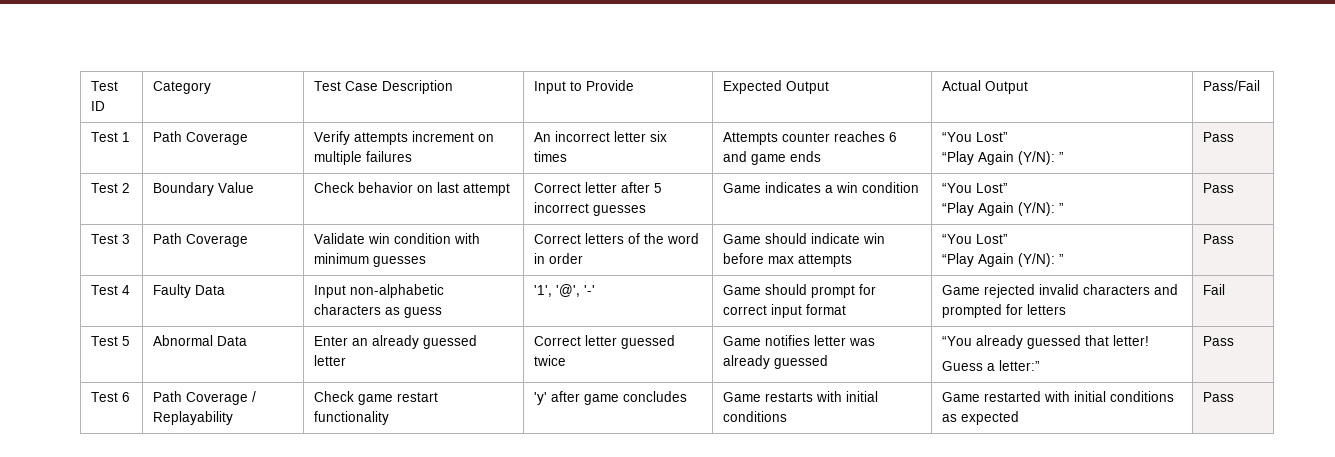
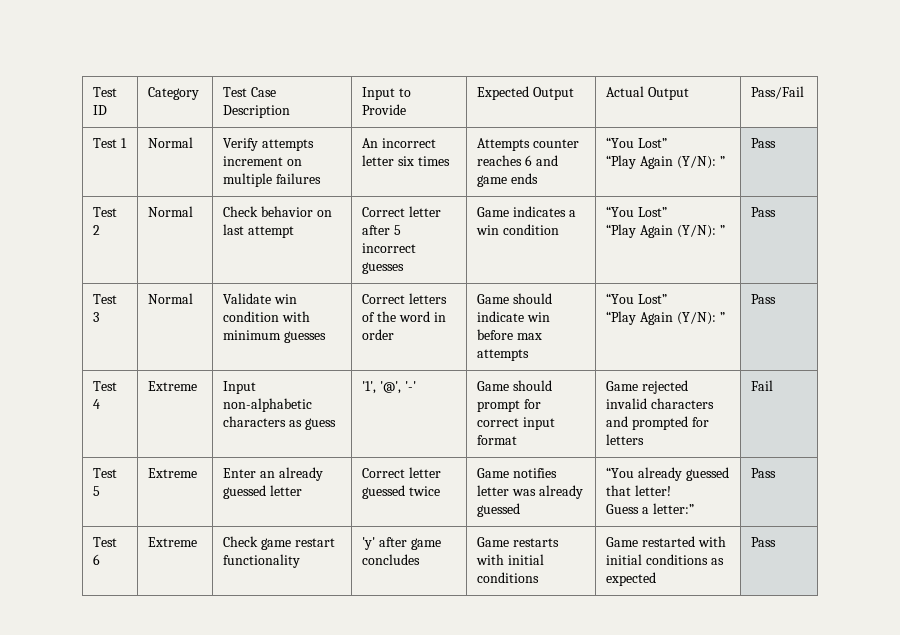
- Test 1 | Path Coverage | Verify attempts increment on multiple failures | An incorrect letter six times | Attempts counter reaches 6 and game ends | “You Lost”
+ Test 1 | Normal | Verify attempts increment on multiple failures | An incorrect letter six times | Attempts counter reaches 6 and game ends | “You Lost”
- Test 2 | Boundary Value | Check behavior on last attempt | Correct letter after 5 incorrect guesses | Game indicates a win condition | “You Lost”
+ Test 2 | Normal | Check behavior on last attempt | Correct letter after 5 incorrect guesses | Game indicates a win condition | “You Lost”
- Test 3 | Path Coverage | Validate win condition with minimum guesses | Correct letters of the word in order | Game should indicate win before max attempts | “You Lost”
+ Test 3 | Normal | Validate win condition with minimum guesses | Correct letters of the word in order | Game should indicate win before max attempts | “You Lost”
- Test 4 | Faulty Data | Input non-alphabetic characters as guess | '1', '@', '-' | Game should prompt for correct input format | Game rejected invalid characters and prompted for letters | Fail
+ Test 4 | Extreme | Input non-alphabetic characters as guess | '1', '@', '-' | Game should prompt for correct input format | Game rejected invalid characters and prompted for letters | Fail
- Test 5 | Abnormal Data | Enter an already guessed letter | Correct letter guessed twice | Game notifies letter was already guessed | “You already guessed that letter!
+ Test 5 | Extreme | Enter an already guessed letter | Correct letter guessed twice | Game notifies letter was already guessed | “You already guessed that letter!
- Test 6 | Path Coverage / Replayability | Check game restart functionality | 'y' after game concludes | Game restarts with initial conditions | Game restarted with initial conditions as expected | Pass
+ Test 6 | Extreme | Check game restart functionality | 'y' after game concludes | Game restarts with initial conditions | Game restarted with initial conditions as expected | Pass

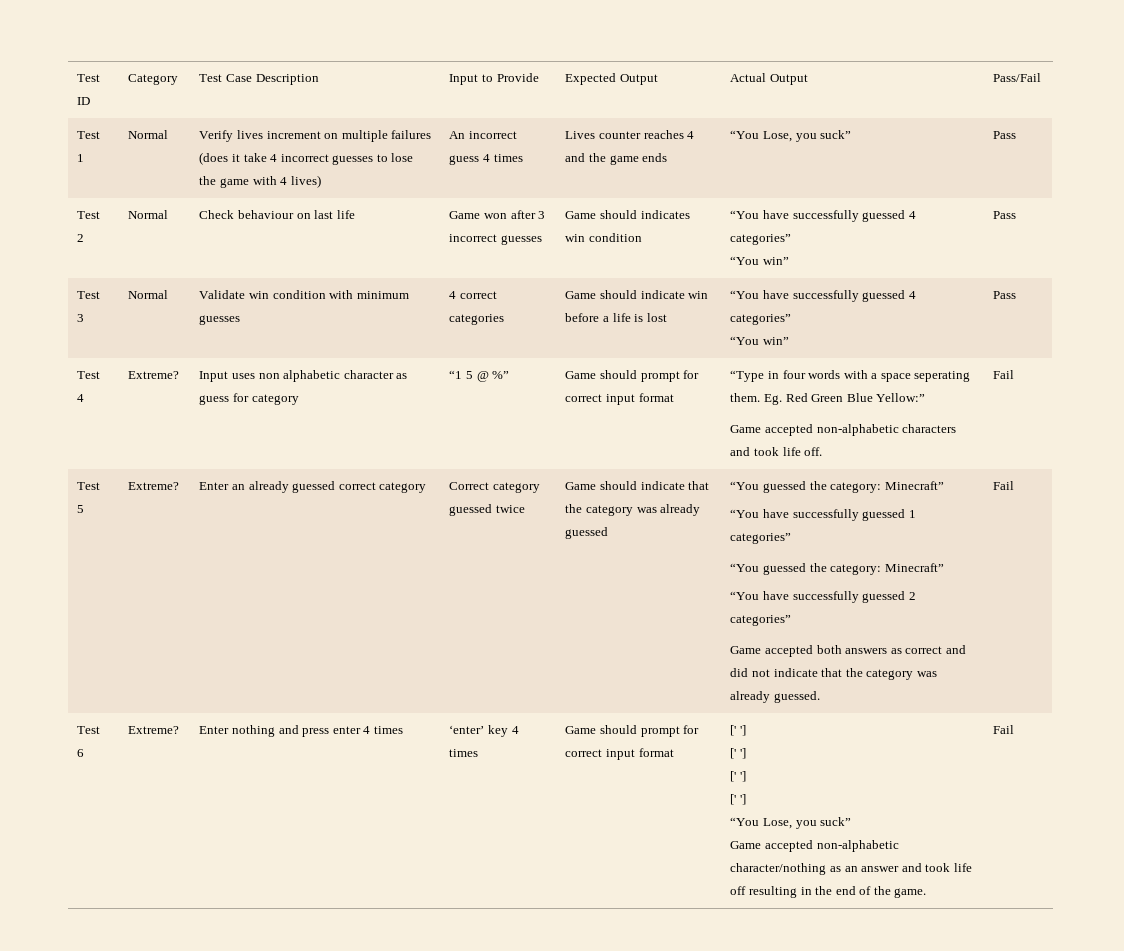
- Test 1 | Normal | Verify attempts increment on multiple failures | An incorrect letter six times | Attempts counter reaches 6 and game ends | “You Lost”
- “Play Again (Y/N): ” | Pass
+ Test 1 | Normal | Verify lives increment on multiple failures (does it take 4 incorrect guesses to lose the game with 4 lives) | An incorrect guess 4 times | Lives counter reaches 4 and the game ends | “You Lose, you suck” | Pass
- Test 2 | Normal | Check behavior on last attempt | Correct letter after 5 incorrect guesses | Game indicates a win condition | “You Lost”
- “Play Again (Y/N): ” | Pass
+ Test 2 | Normal | Check behaviour on last life | Game won after 3 incorrect guesses | Game should indicates win condition | “You have successfully guessed 4 categories”
+ “You win” | Pass
- Test 3 | Normal | Validate win condition with minimum guesses | Correct letters of the word in order | Game should indicate win before max attempts | “You Lost”
- “Play Again (Y/N): ” | Pass
+ Test 3 | Normal | Validate win condition with minimum guesses | 4 correct categories | Game should indicate win before a life is lost | “You have successfully guessed 4 categories”
+ “You win” | Pass
- Extreme | Input non-alphabetic characters as guess | '1', '@', '-' | Game should prompt for correct input format | Game rejected invalid characters and prompted for letters
+ Extreme? | Input uses non alphabetic character as guess for category | “1 5 @ %” | Game should prompt for correct input format | “Type in four words with a space seperating them. Eg. Red Green Blue Yellow:”
+ Game accepted non-alphabetic characters and took life off.
- Test 5 | Extreme
+ Test 5 | Extreme?
- Enter an already guessed letter | Correct letter guessed twice
+ Enter an already guessed correct category | Correct category guessed twice
- Game notifies letter was already guessed | “You already guessed that letter!
- Guess a letter:” | Pass
- Test 6 | Extreme | Check game restart functionality | 'y' after game concludes | Game restarts with initial conditions | Game restarted with initial conditions as expected | Pass
+ Game should indicate that the category was already guessed | “You guessed the category: Minecraft”
+ “You have successfully guessed 1 categories”
+ “You guessed the category: Minecraft”
+ “You have successfully guessed 2 categories”
+ Game accepted both answers as correct and did not indicate that the category was already guessed. | Fail
+ Test 6 | Extreme? | Enter nothing and press enter 4 times | ‘enter’ key 4 times | Game should prompt for correct input format | [' ']
+ [' ']
+ [' ']
+ [' ']
+ “You Lose, you suck”
+ Game accepted non-alphabetic character/nothing as an answer and took life off resulting in the end of the game. | Fail

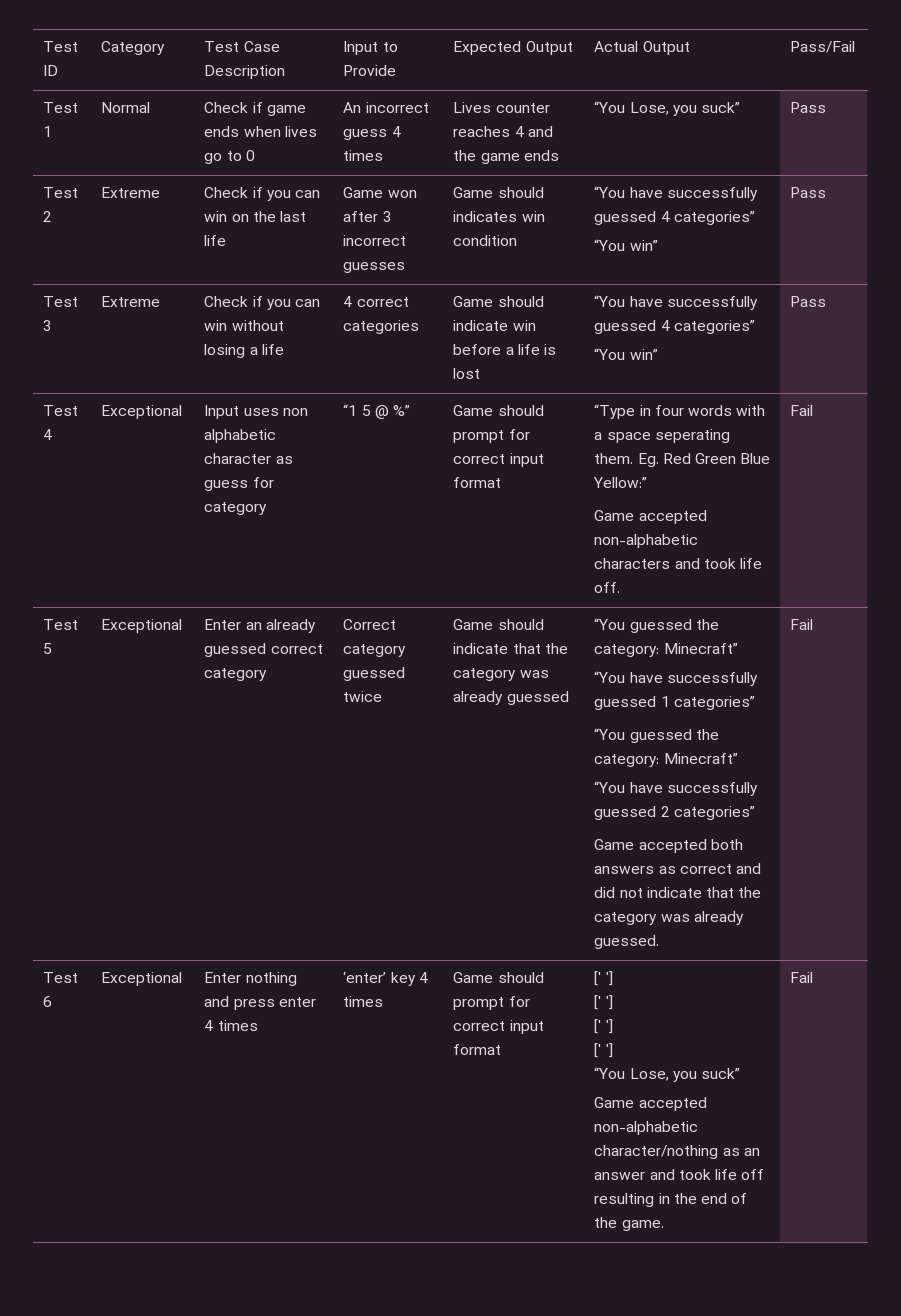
- Test 1 | Normal | Verify lives increment on multiple failures (does it take 4 incorrect guesses to lose the game with 4 lives) | An incorrect guess 4 times | Lives counter reaches 4 and the game ends | “You Lose, you suck” | Pass
+ Test 1 | Normal | Check if game ends when lives go to 0 | An incorrect guess 4 times | Lives counter reaches 4 and the game ends | “You Lose, you suck” | Pass
- Test 2 | Normal | Check behaviour on last life | Game won after 3 incorrect guesses | Game should indicates win condition | “You have successfully guessed 4 categories”
+ Test 2 | Extreme | Check if you can win on the last life | Game won after 3 incorrect guesses | Game should indicates win condition | “You have successfully guessed 4 categories”
- Test 3 | Normal | Validate win condition with minimum guesses | 4 correct categories | Game should indicate win before a life is lost | “You have successfully guessed 4 categories”
+ Test 3 | Extreme | Check if you can win without losing a life | 4 correct categories | Game should indicate win before a life is lost | “You have successfully guessed 4 categories”
- Test 4 | Extreme?
+ Test 4 | Exceptional
- Test 5 | Extreme?
+ Test 5 | Exceptional
- Test 6 | Extreme?
+ Test 6 | Exceptional

